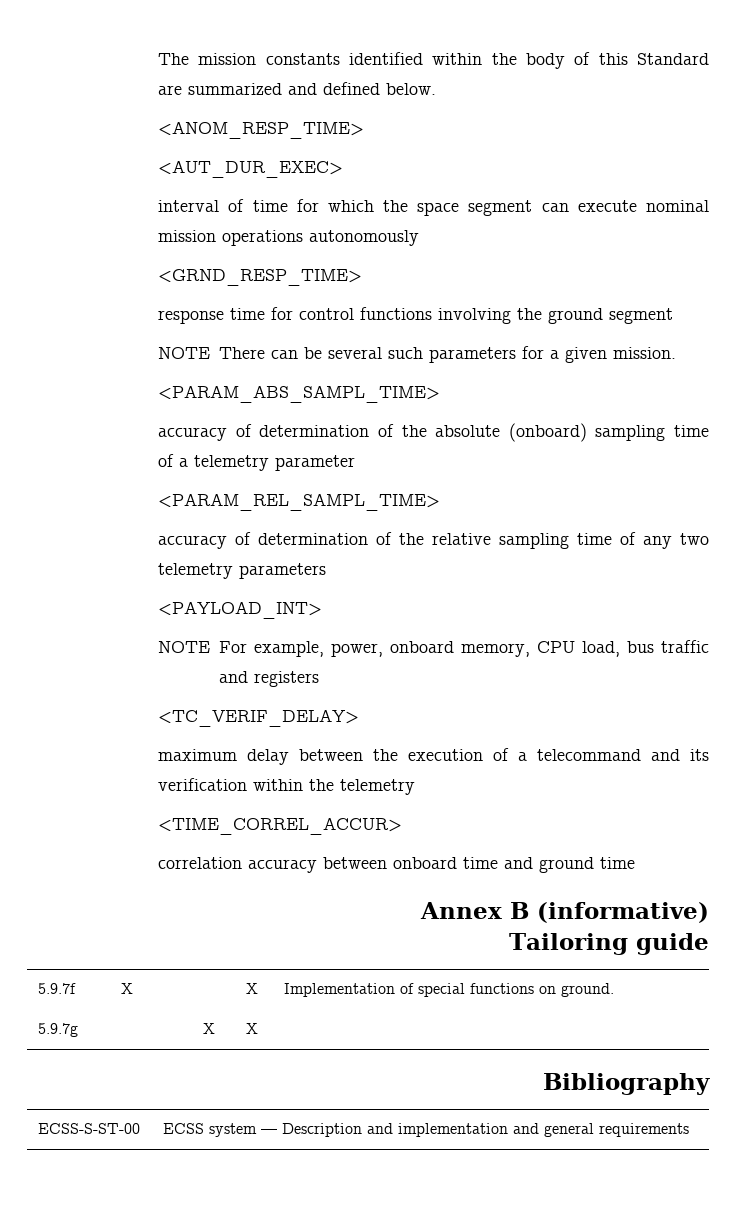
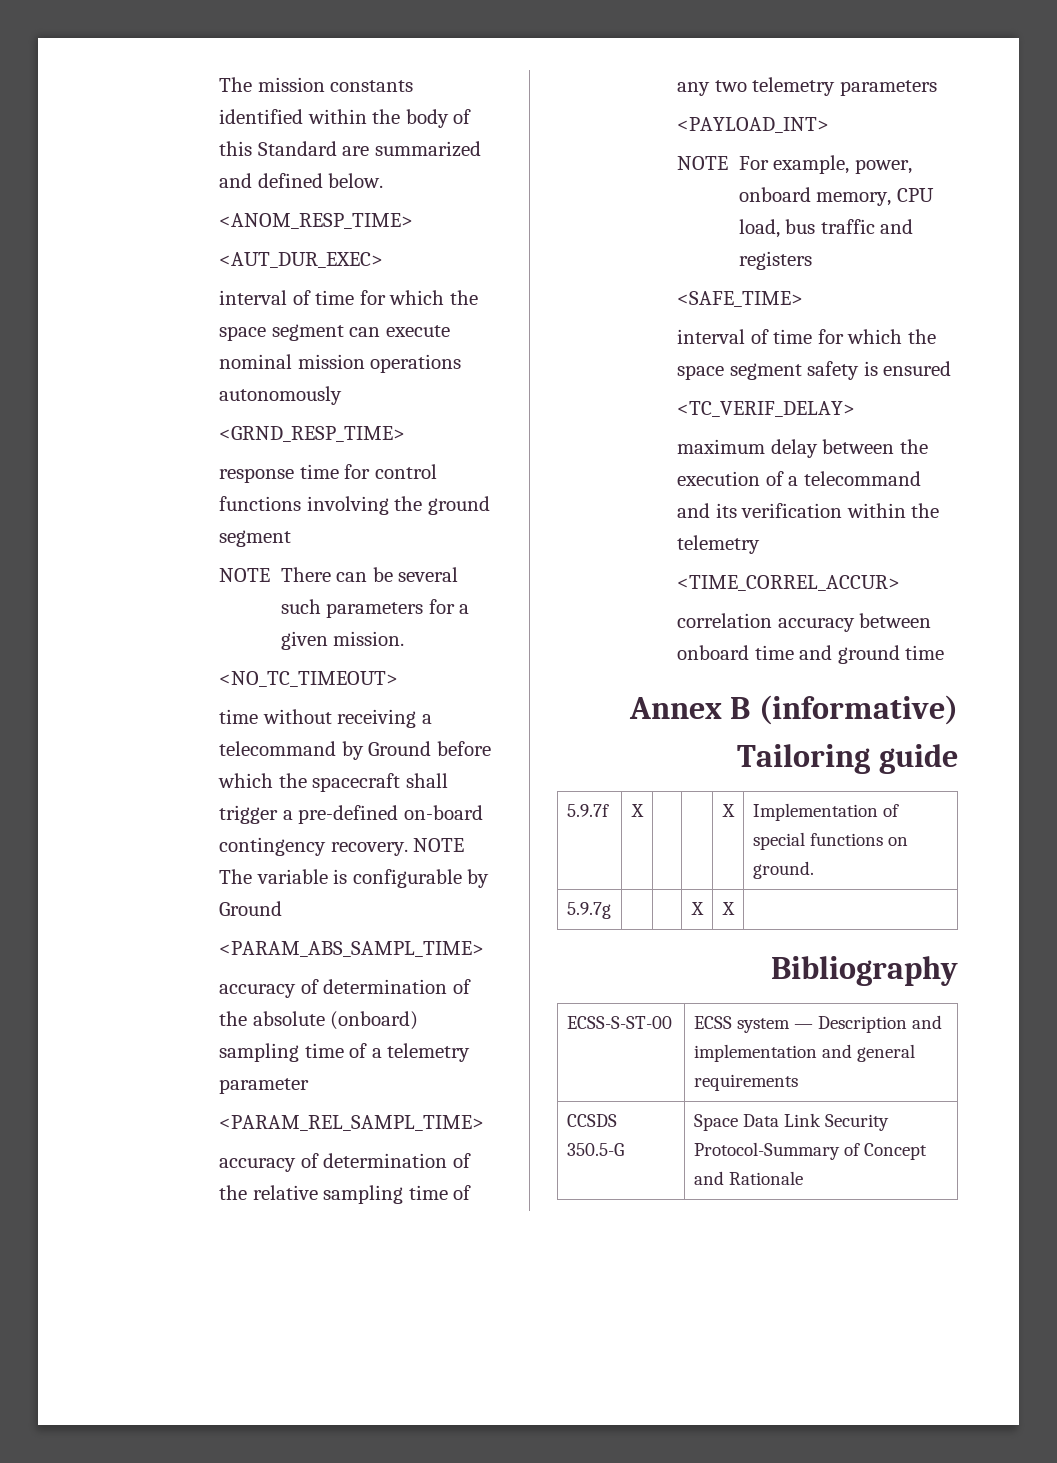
+ <NO_TC_TIMEOUT>
+ time without receiving a telecommand by Ground before which the spacecraft shall trigger a pre-defined on-board contingency recovery. NOTE The variable is configurable by Ground
+ <SAFE_TIME>
+ interval of time for which the space segment safety is ensured
+ CCSDS 350.5-G | Space Data Link Security Protocol-Summary of Concept and Rationale

